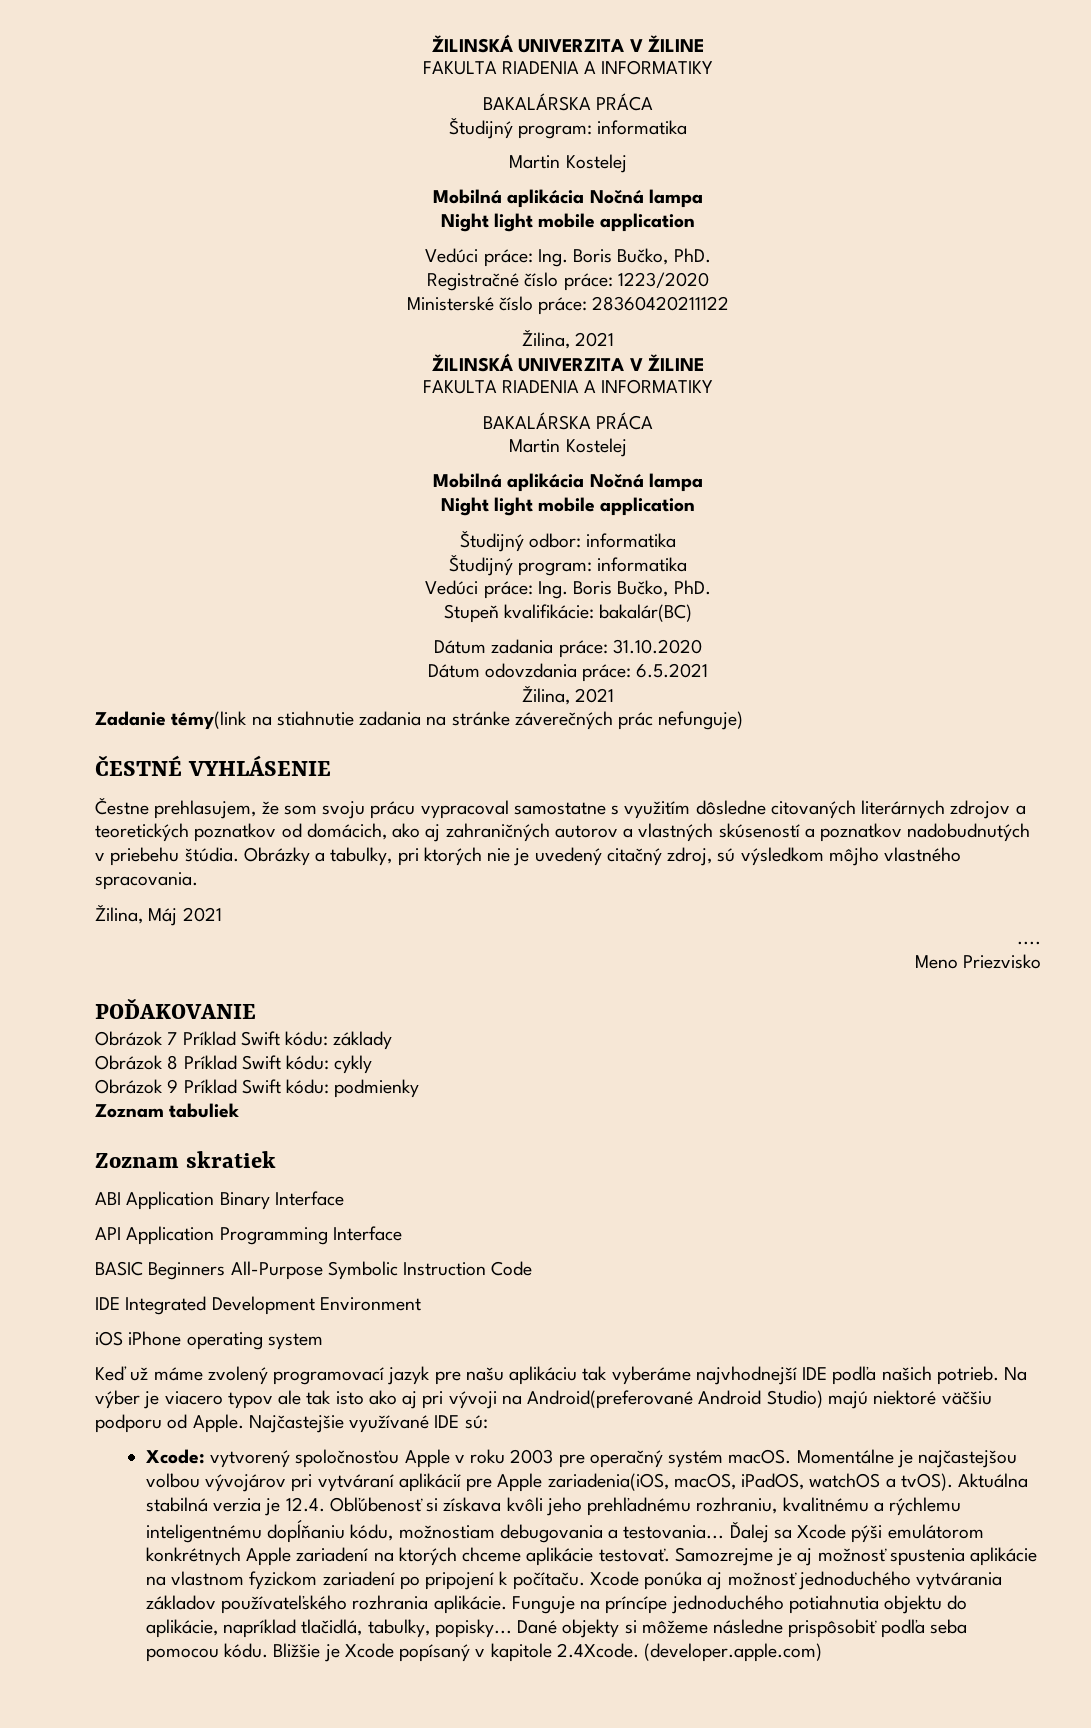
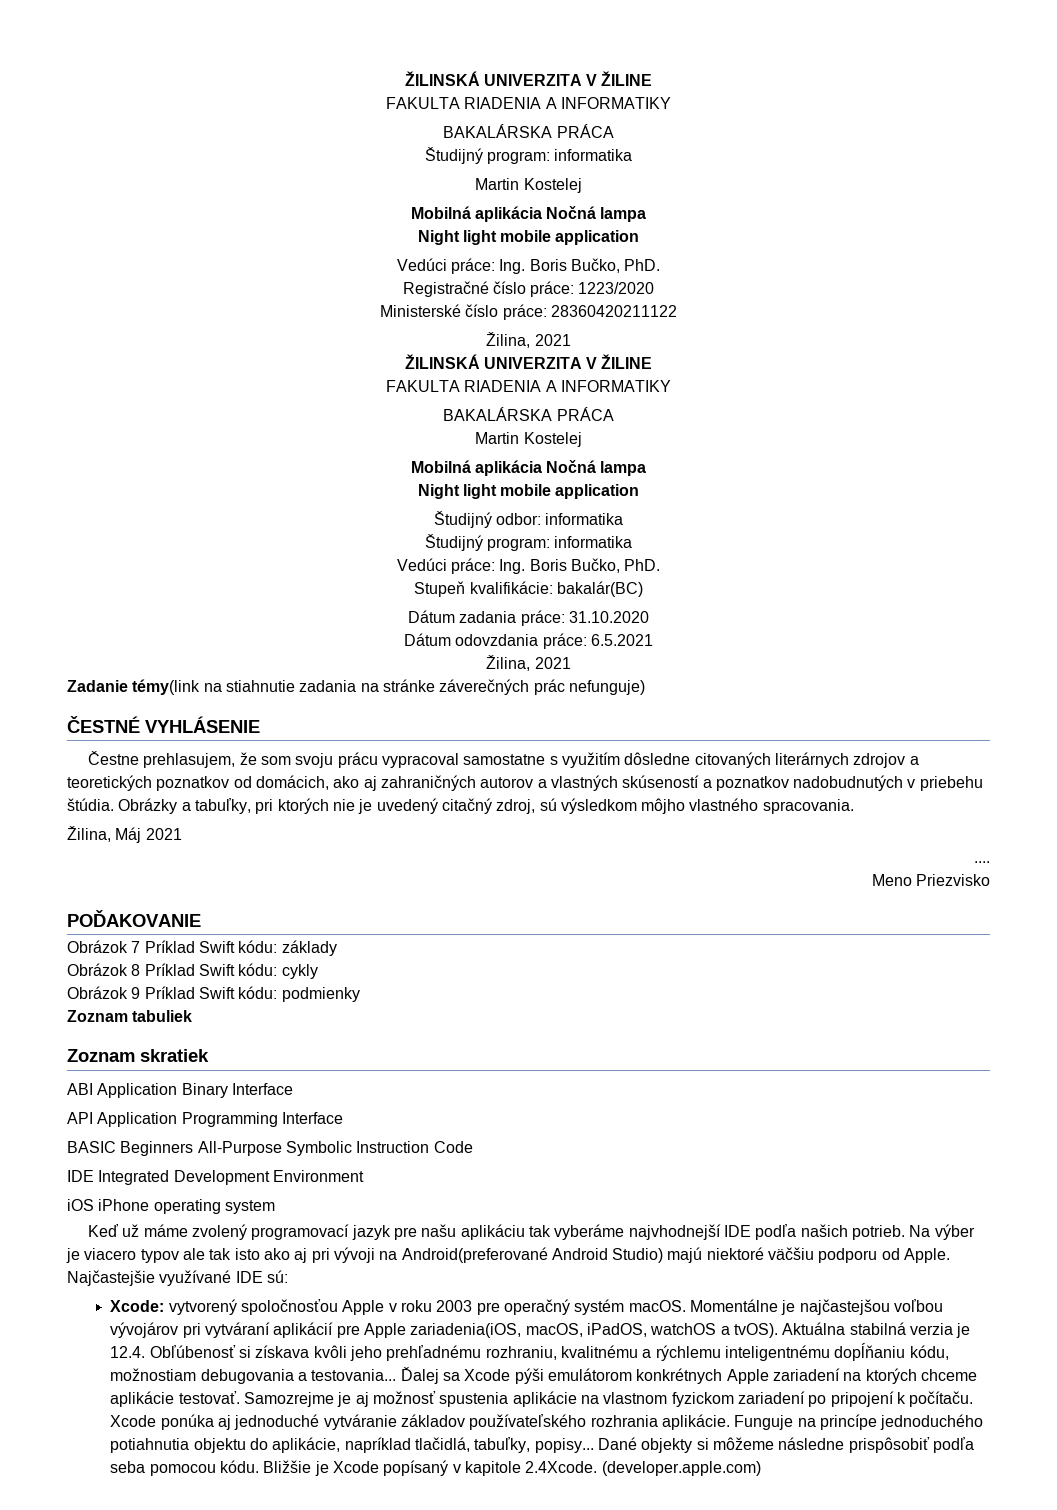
- Xcode ponúka aj možnosť jednoduchého vytvárania základov používateľského rozhrania aplikácie.
+ Xcode ponúka aj jednoduché vytváranie základov používateľského rozhrania aplikácie.
- Funguje na príncípe jednoduchého potiahnutia objektu do aplikácie, napríklad tlačidlá, tabuľky, popisky...
+ Funguje na princípe jednoduchého potiahnutia objektu do aplikácie, napríklad tlačidlá, tabuľky, popisy...

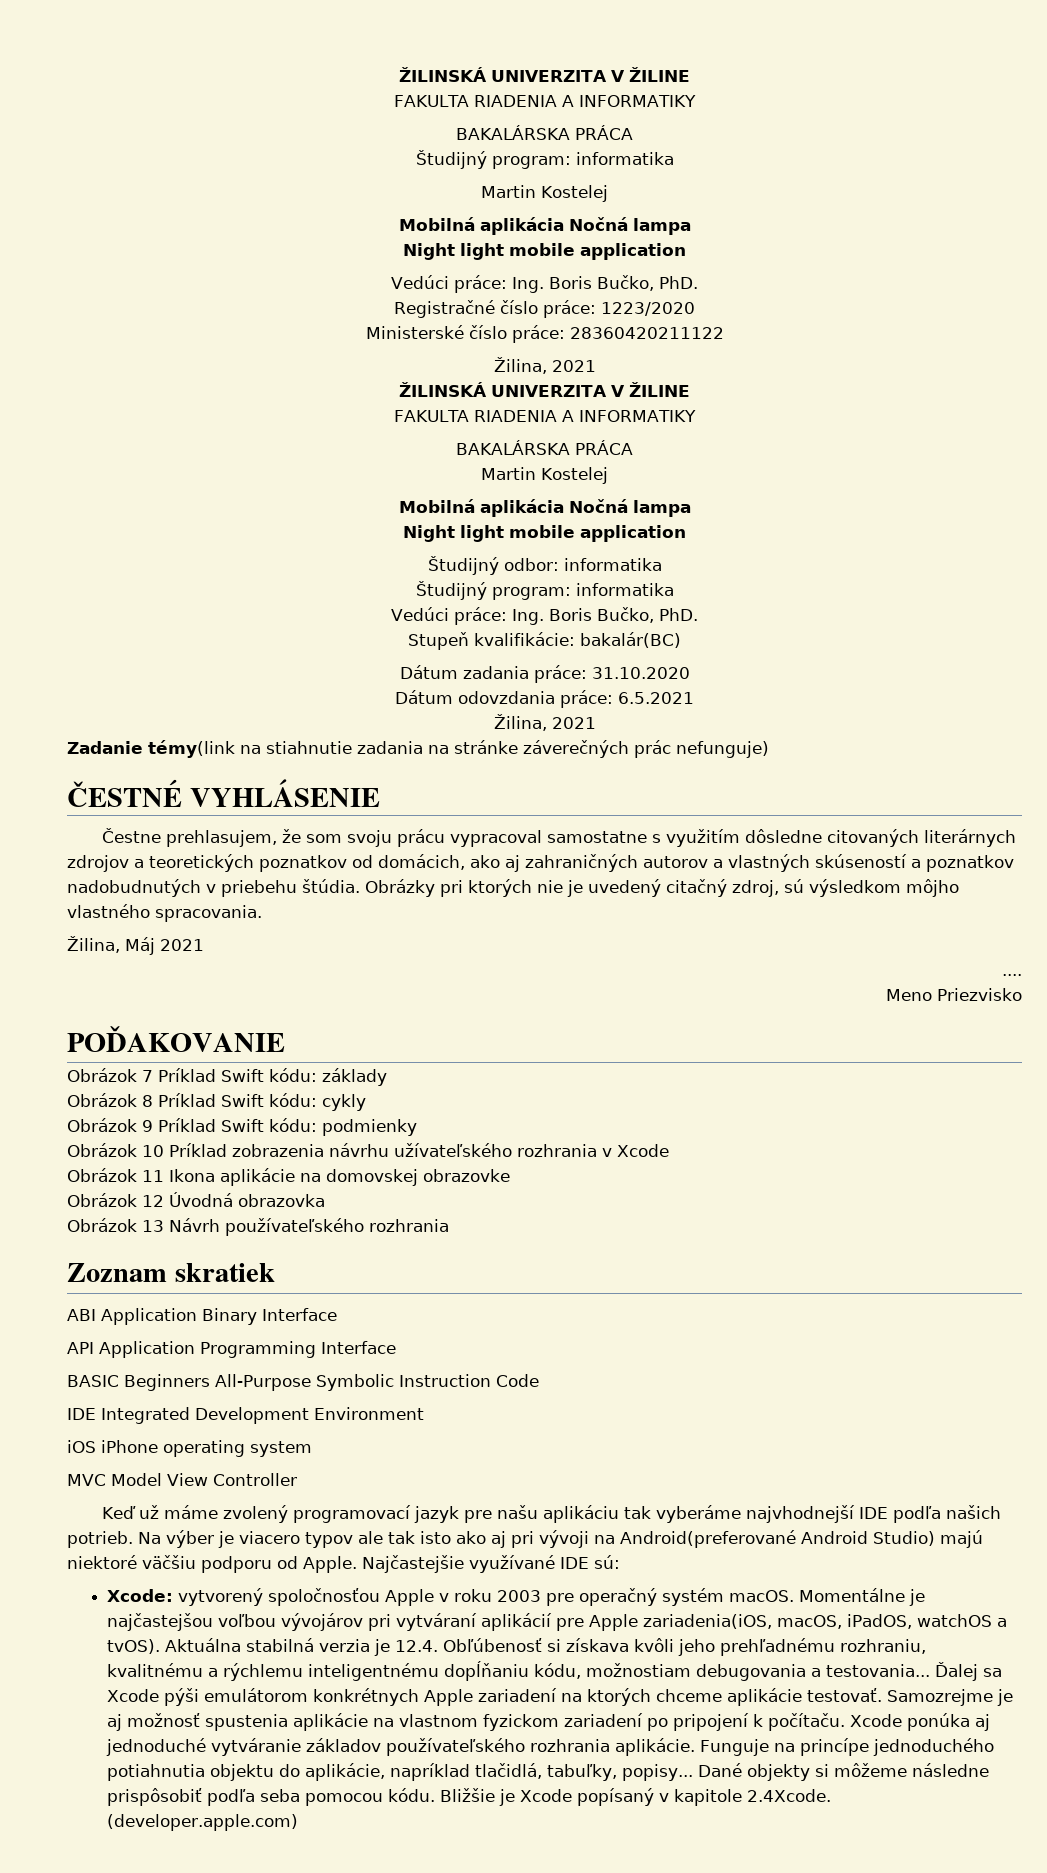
- Obrázky a tabuľky, pri ktorých nie je uvedený citačný zdroj, sú výsledkom môjho vlastného spracovania.
+ Obrázky pri ktorých nie je uvedený citačný zdroj, sú výsledkom môjho vlastného spracovania.
- Zoznam tabuliek
+ Obrázok 10 Príklad zobrazenia návrhu užívateľského rozhrania v Xcode
+ Obrázok 11 Ikona aplikácie na domovskej obrazovke
+ Obrázok 12 Úvodná obrazovka
+ Obrázok 13 Návrh používateľského rozhrania
+ MVC Model View Controller

